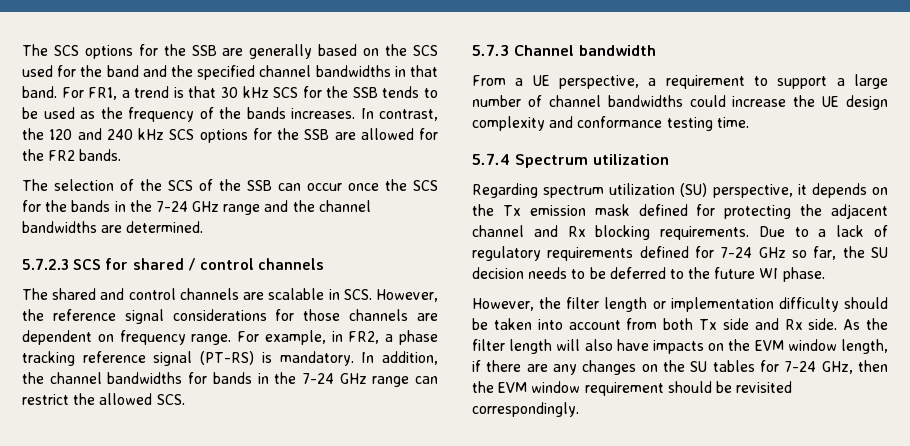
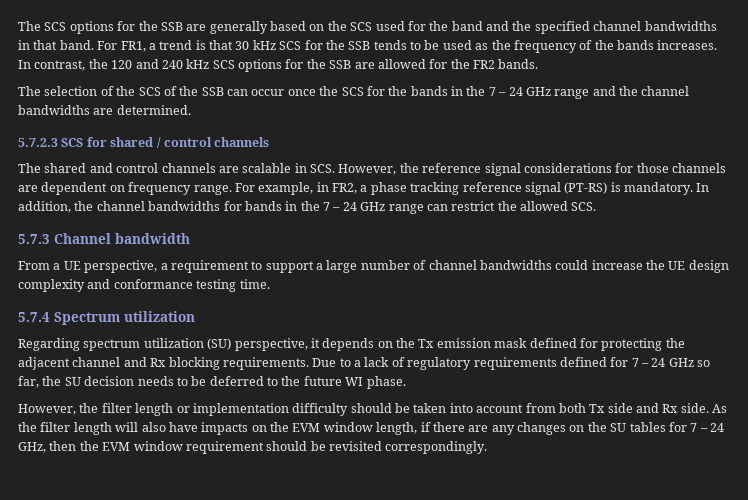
- The selection of the SCS of the SSB can occur once the SCS for the bands in the 7-24 GHz range and the channel bandwidths are determined.
+ The selection of the SCS of the SSB can occur once the SCS for the bands in the 7 – 24 GHz range and the channel bandwidths are determined.
- In addition, the channel bandwidths for bands in the 7-24 GHz range can restrict the allowed SCS.
+ In addition, the channel bandwidths for bands in the 7 – 24 GHz range can restrict the allowed SCS.
- Due to a lack of regulatory requirements defined for 7-24 GHz so far, the SU decision needs to be deferred to the future WI phase.
+ Due to a lack of regulatory requirements defined for 7 – 24 GHz so far, the SU decision needs to be deferred to the future WI phase.
- As the filter length will also have impacts on the EVM window length, if there are any changes on the SU tables for 7-24 GHz, then the EVM window requirement should be revisited correspondingly.
+ As the filter length will also have impacts on the EVM window length, if there are any changes on the SU tables for 7 – 24 GHz, then the EVM window requirement should be revisited correspondingly.

